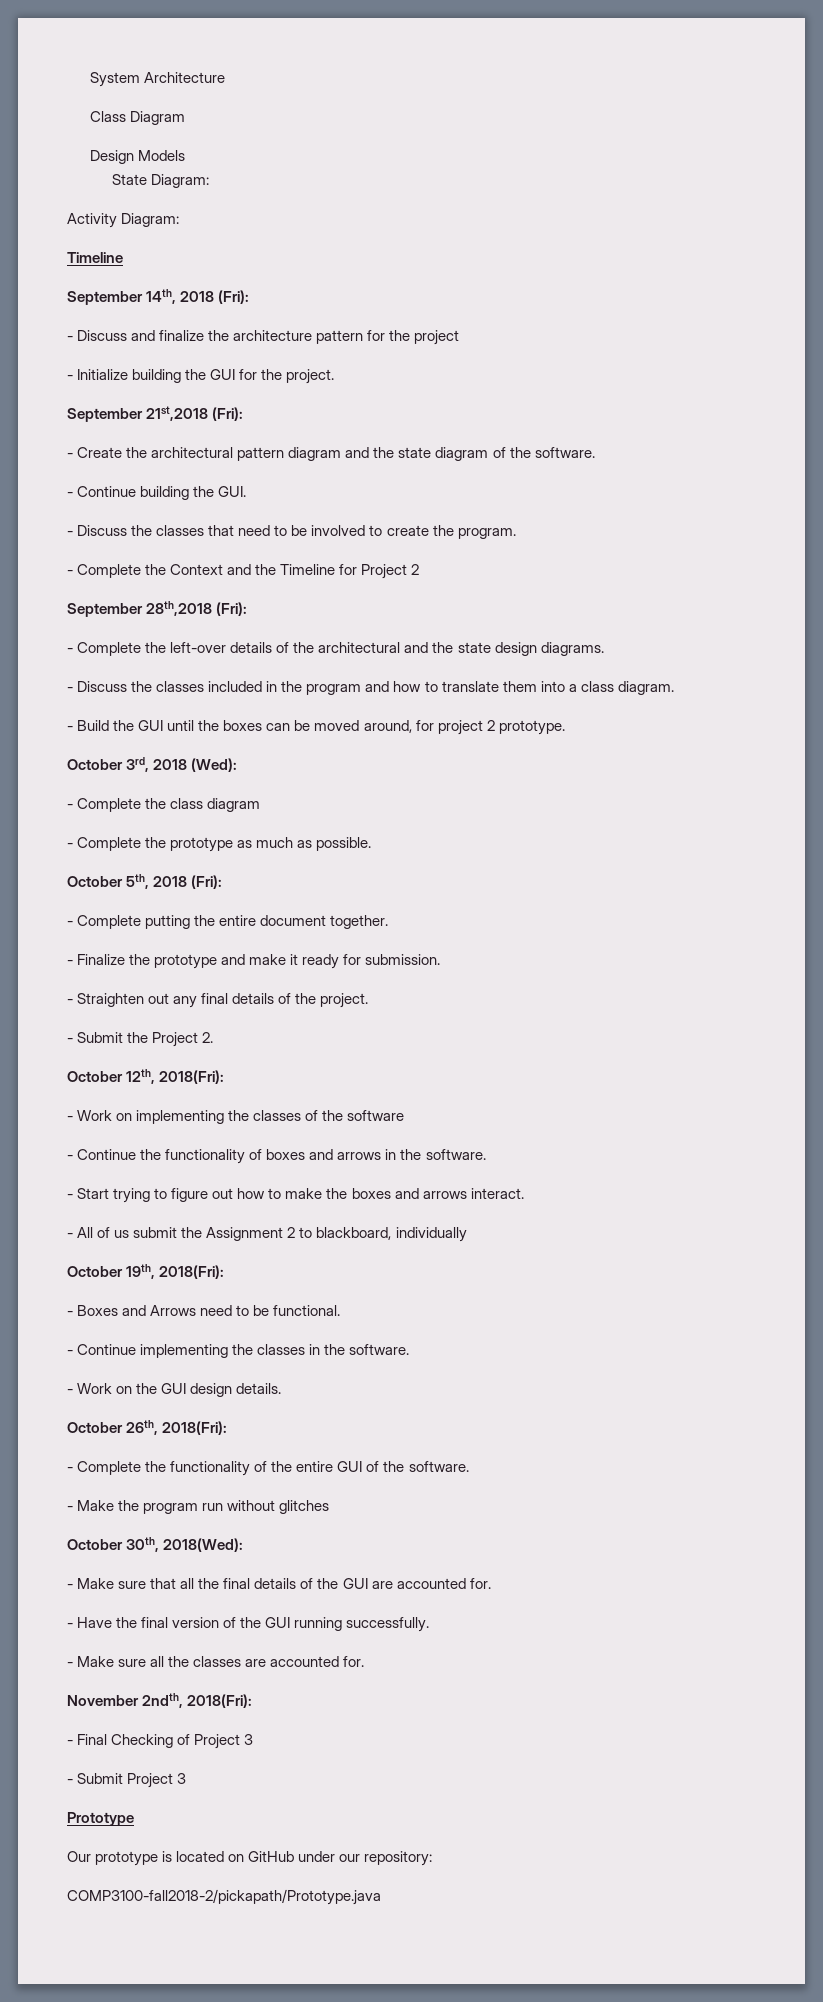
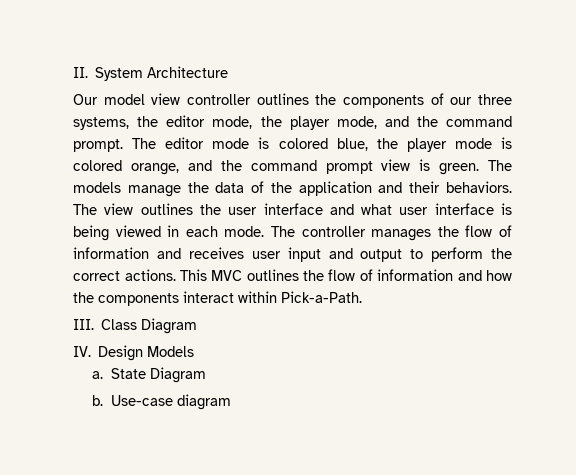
- System Architecture
+ II. System Architecture
- Class Diagram
+ Our model view controller outlines the components of our three systems, the editor mode, the player mode, and the command prompt. The editor mode is colored blue, the player mode is colored orange, and the command prompt view is green. The models manage the data of the application and their behaviors. The view outlines the user interface and what user interface is being viewed in each mode. The controller manages the flow of information and receives user input and output to perform the correct actions. This MVC outlines the flow of information and how the components interact within Pick-a-Path.
+ III. Class Diagram
- Design Models
+ IV. Design Models
- State Diagram:
- Activity Diagram:
- Timeline
- September 14th, 2018 (Fri):
- - Discuss and finalize the architecture pattern for the project
- - Initialize building the GUI for the project.
- September 21st,2018 (Fri):
- - Create the architectural pattern diagram and the state diagram of the software.
- - Continue building the GUI.
- - Discuss the classes that need to be involved to create the program.
- - Complete the Context and the Timeline for Project 2
- September 28th,2018 (Fri):
- - Complete the left-over details of the architectural and the state design diagrams.
- - Discuss the classes included in the program and how to translate them into a class diagram.
- - Build the GUI until the boxes can be moved around, for project 2 prototype.
- October 3rd, 2018 (Wed):
- - Complete the class diagram
- - Complete the prototype as much as possible.
- October 5th, 2018 (Fri):
- - Complete putting the entire document together.
- - Finalize the prototype and make it ready for submission.
- - Straighten out any final details of the project.
- - Submit the Project 2.
- October 12th, 2018(Fri):
- - Work on implementing the classes of the software
- - Continue the functionality of boxes and arrows in the software.
- - Start trying to figure out how to make the boxes and arrows interact.
- - All of us submit the Assignment 2 to blackboard, individually
- October 19th, 2018(Fri):
- - Boxes and Arrows need to be functional.
- - Continue implementing the classes in the software.
- - Work on the GUI design details.
- October 26th, 2018(Fri):
- - Complete the functionality of the entire GUI of the software.
- - Make the program run without glitches
- October 30th, 2018(Wed):
- - Make sure that all the final details of the GUI are accounted for.
- - Have the final version of the GUI running successfully.
- - Make sure all the classes are accounted for.
- November 2ndth, 2018(Fri):
- - Final Checking of Project 3
- - Submit Project 3
- Prototype
- Our prototype is located on GitHub under our repository:
- COMP3100-fall2018-2/pickapath/Prototype.java
+ a. State Diagram
+ b. Use-case diagram

